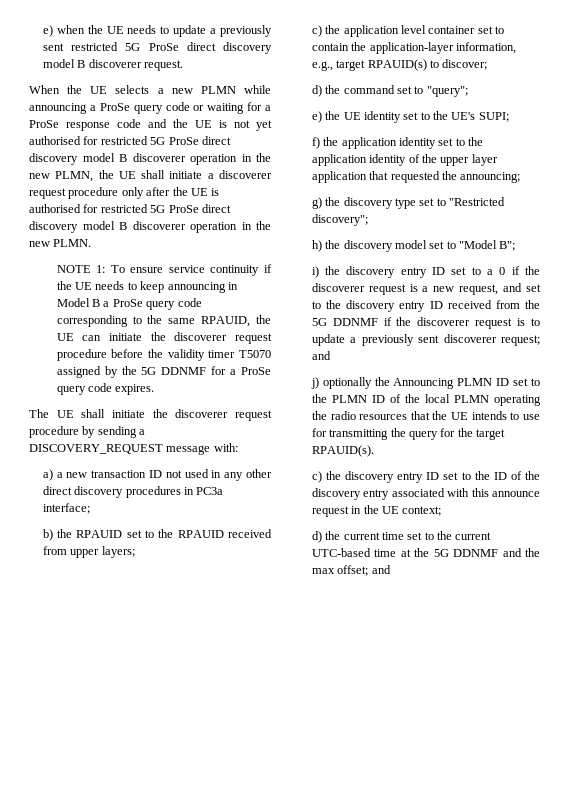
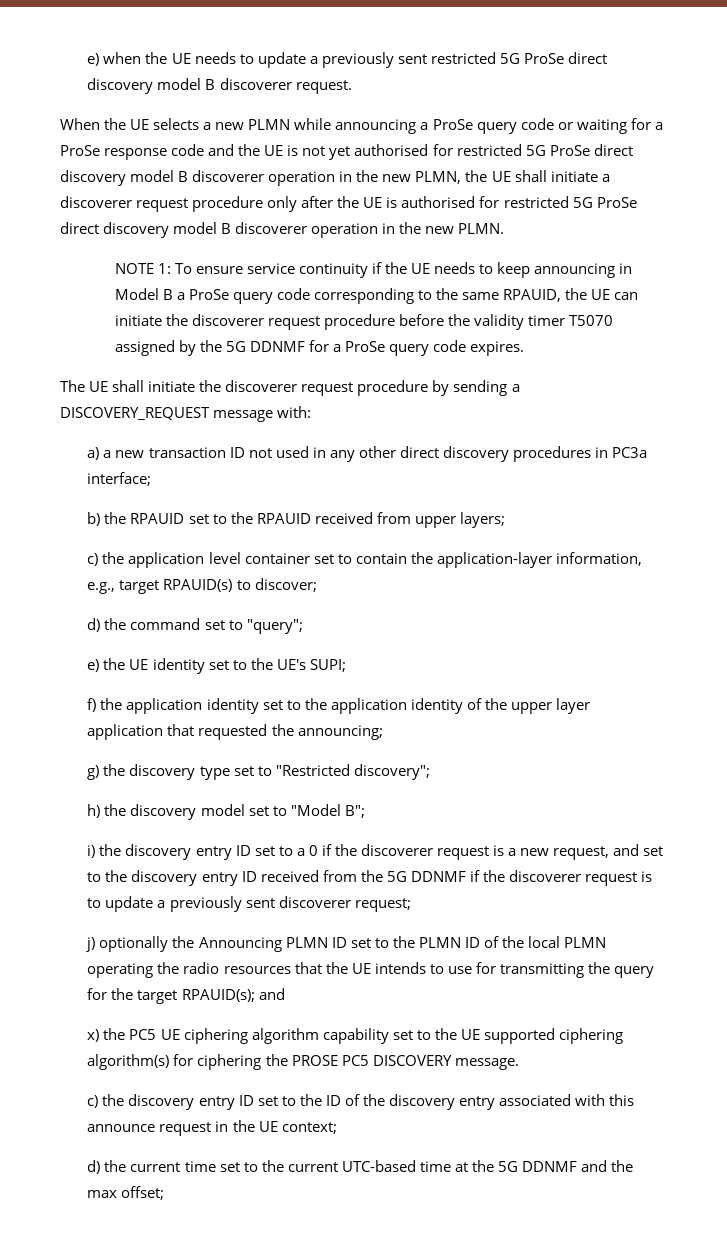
- i) the discovery entry ID set to a 0 if the discoverer request is a new request, and set to the discovery entry ID received from the 5G DDNMF if the discoverer request is to update a previously sent discoverer request; and
+ i) the discovery entry ID set to a 0 if the discoverer request is a new request, and set to the discovery entry ID received from the 5G DDNMF if the discoverer request is to update a previously sent discoverer request;
- j) optionally the Announcing PLMN ID set to the PLMN ID of the local PLMN operating the radio resources that the UE intends to use for transmitting the query for the target RPAUID(s).
+ j) optionally the Announcing PLMN ID set to the PLMN ID of the local PLMN operating the radio resources that the UE intends to use for transmitting the query for the target RPAUID(s); and
+ x) the PC5 UE ciphering algorithm capability set to the UE supported ciphering algorithm(s) for ciphering the PROSE PC5 DISCOVERY message.
- d) the current time set to the current UTC-based time at the 5G DDNMF and the max offset; and
+ d) the current time set to the current UTC-based time at the 5G DDNMF and the max offset;

